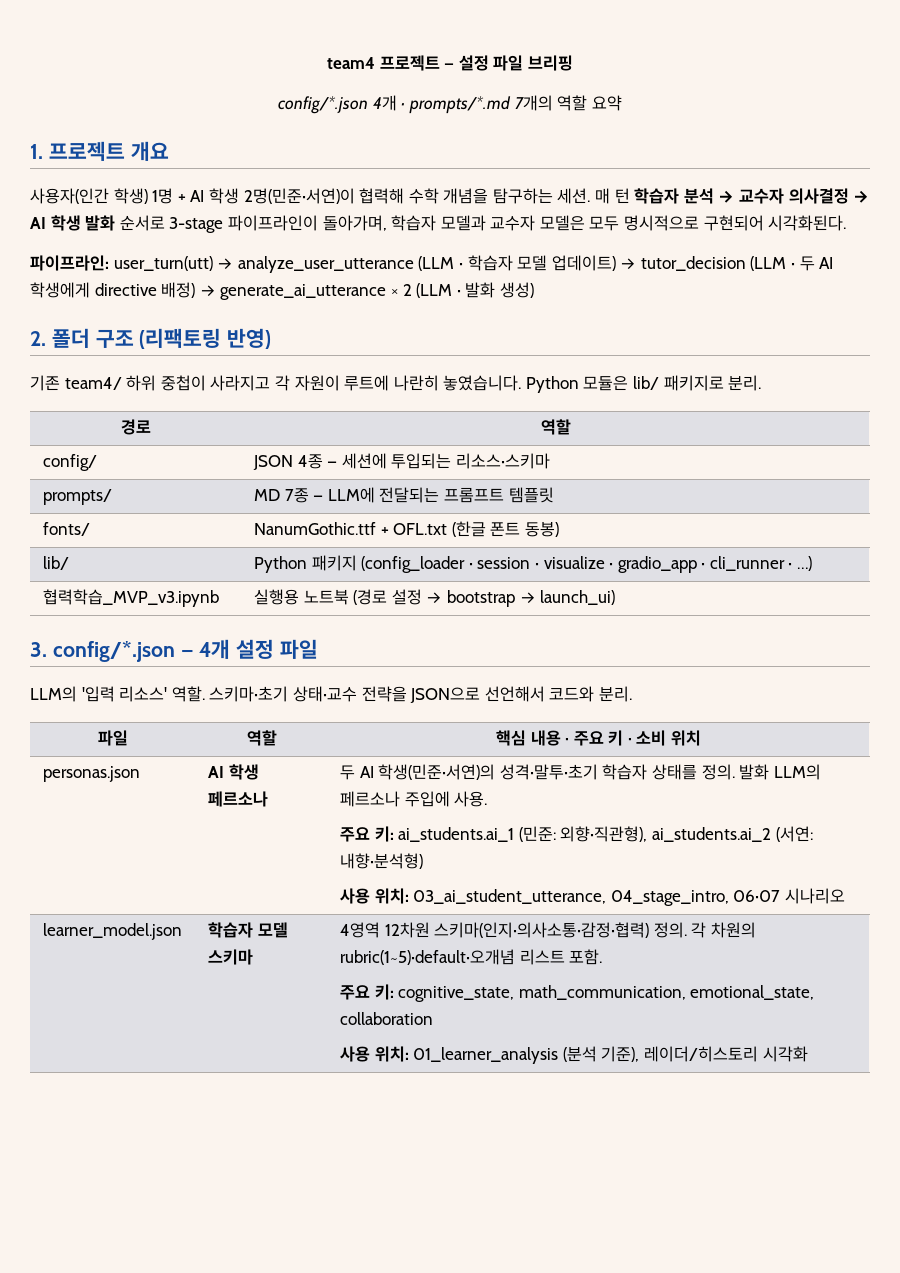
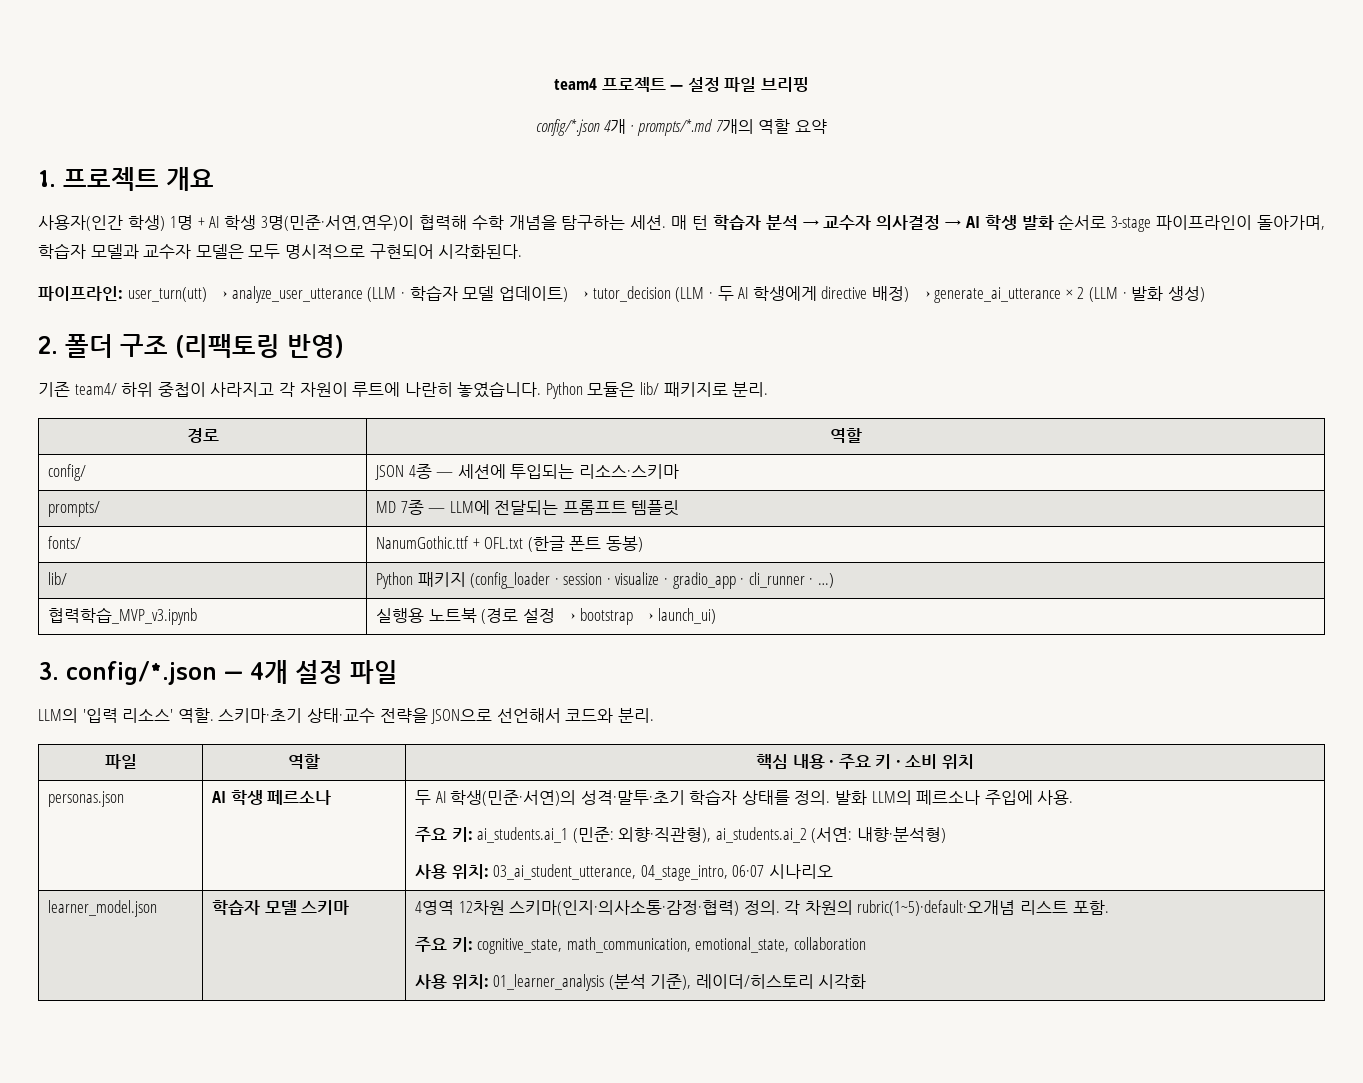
- 사용자(인간 학생) 1명 + AI 학생 2명(민준·서연)이 협력해 수학 개념을 탐구하는 세션.
+ 사용자(인간 학생) 1명 + AI 학생 3명(민준·서연,연우)이 협력해 수학 개념을 탐구하는 세션.

